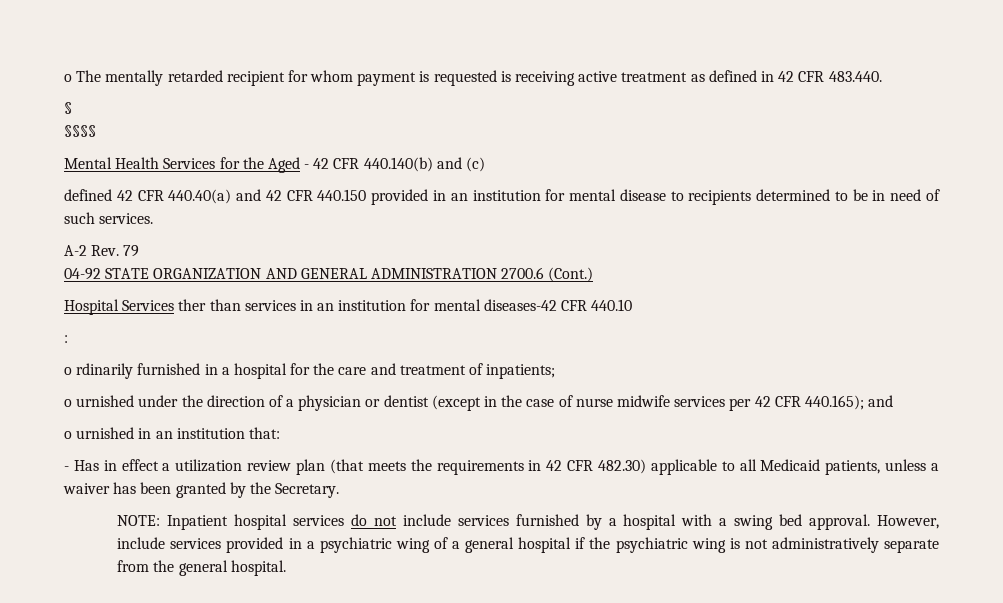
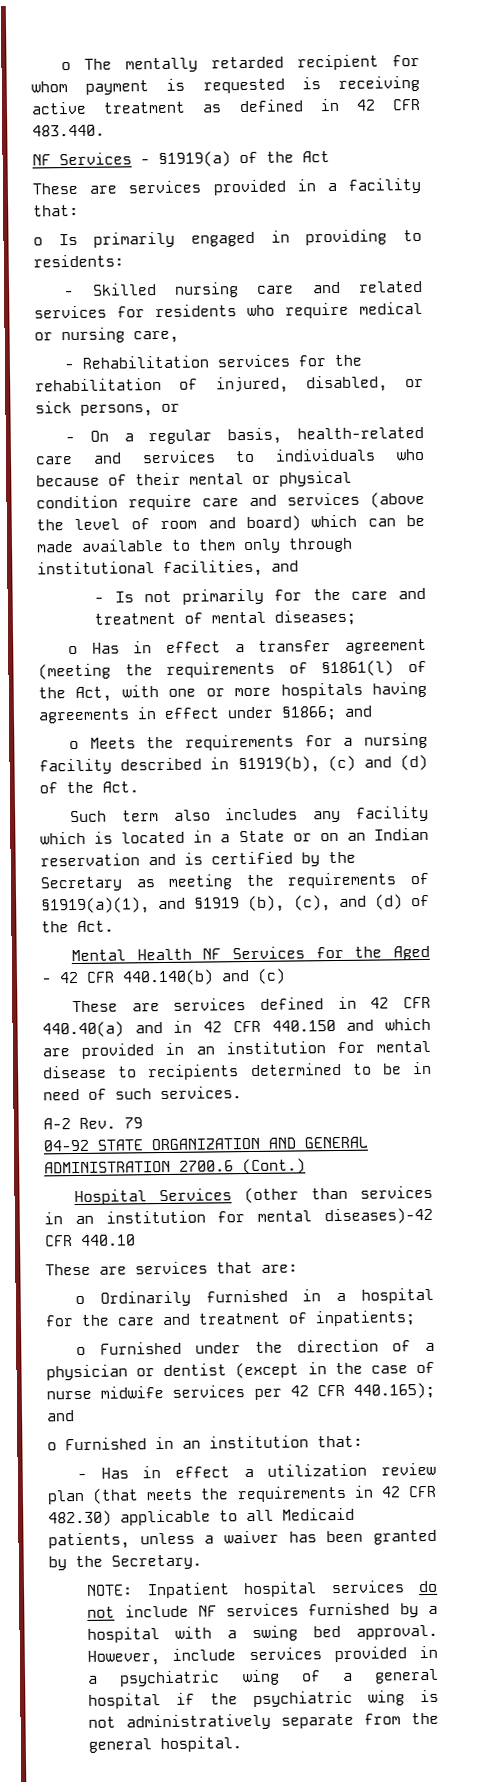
- §
- §§§§
+ NF Services - §1919(a) of the Act
+ These are services provided in a facility that:
+ o Is primarily engaged in providing to residents:
+ - Skilled nursing care and related services for residents who require medical or nursing care,
+ - Rehabilitation services for the rehabilitation of injured, disabled, or sick persons, or
+ - On a regular basis, health-related care and services to individuals who because of their mental or physical condition require care and services (above the level of room and board) which can be made available to them only through institutional facilities, and
+ - Is not primarily for the care and treatment of mental diseases;
+ o Has in effect a transfer agreement (meeting the requirements of §1861(l) of the Act, with one or more hospitals having agreements in effect under §1866; and
+ o Meets the requirements for a nursing facility described in §1919(b), (c) and (d) of the Act.
+ Such term also includes any facility which is located in a State or on an Indian reservation and is certified by the Secretary as meeting the requirements of §1919(a)(1), and §1919 (b), (c), and (d) of the Act.
- Mental Health Services for the Aged - 42 CFR 440.140(b) and (c)
+ Mental Health NF Services for the Aged - 42 CFR 440.140(b) and (c)
- defined 42 CFR 440.40(a) and 42 CFR 440.150 provided in an institution for mental disease to recipients determined to be in need of such services.
+ These are services defined in 42 CFR 440.40(a) and in 42 CFR 440.150 and which are provided in an institution for mental disease to recipients determined to be in need of such services.
- Hospital Services ther than services in an institution for mental diseases-42 CFR 440.10
+ Hospital Services (other than services in an institution for mental diseases)-42 CFR 440.10
- :
- o rdinarily furnished in a hospital for the care and treatment of inpatients;
+ These are services that are:
+ o Ordinarily furnished in a hospital for the care and treatment of inpatients;
- o urnished under the direction of a physician or dentist (except in the case of nurse midwife services per 42 CFR 440.165); and
+ o Furnished under the direction of a physician or dentist (except in the case of nurse midwife services per 42 CFR 440.165); and
- o urnished in an institution that:
+ o Furnished in an institution that:
- NOTE: Inpatient hospital services do not include services furnished by a hospital with a swing bed approval.
+ NOTE: Inpatient hospital services do not include NF services furnished by a hospital with a swing bed approval.

